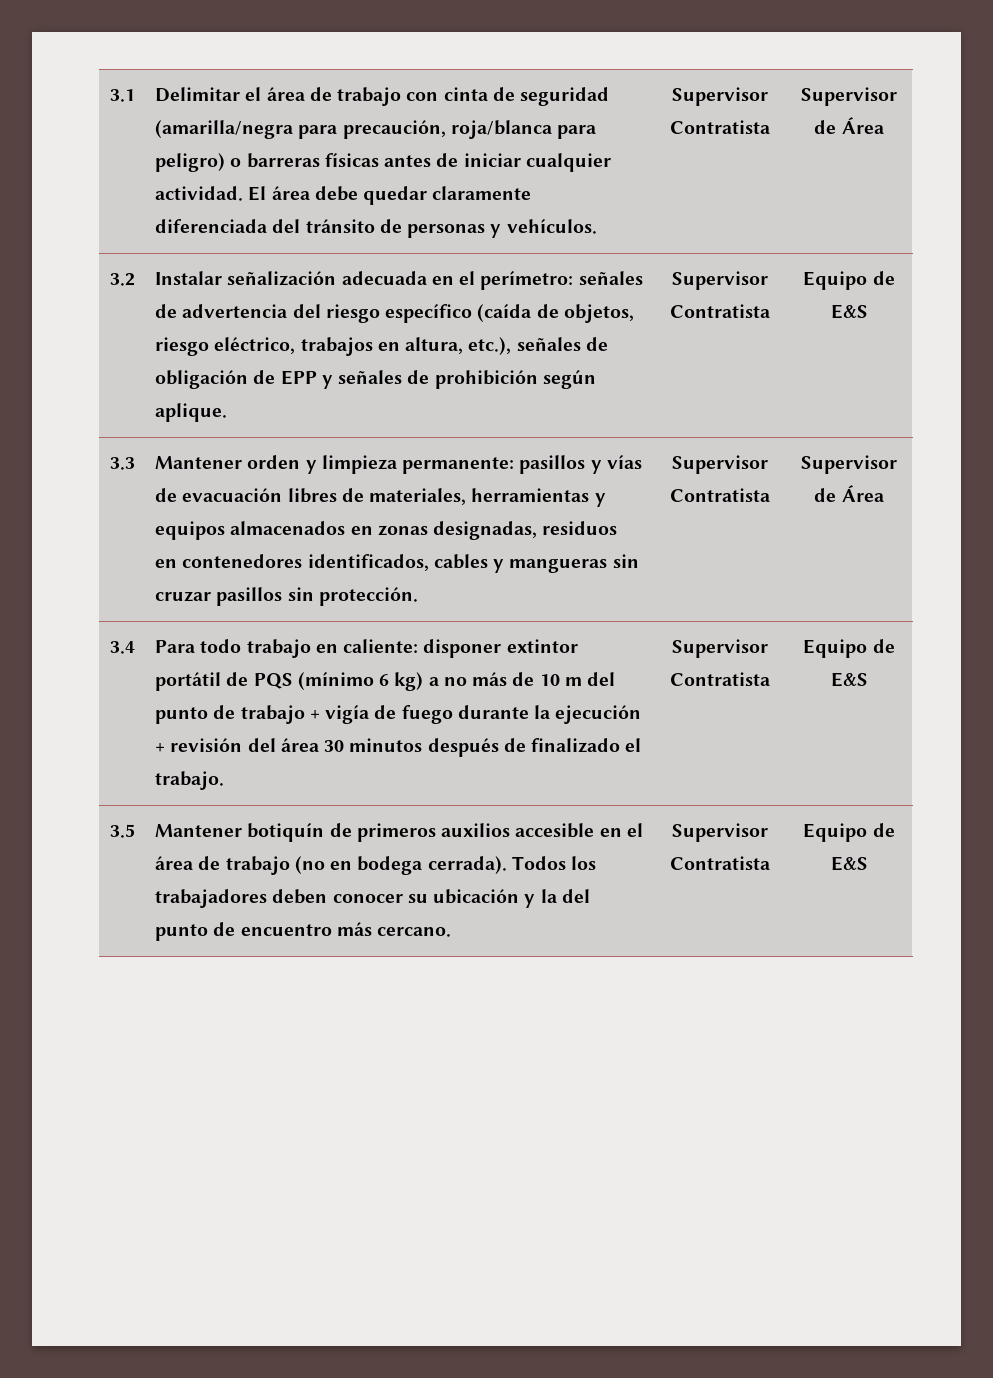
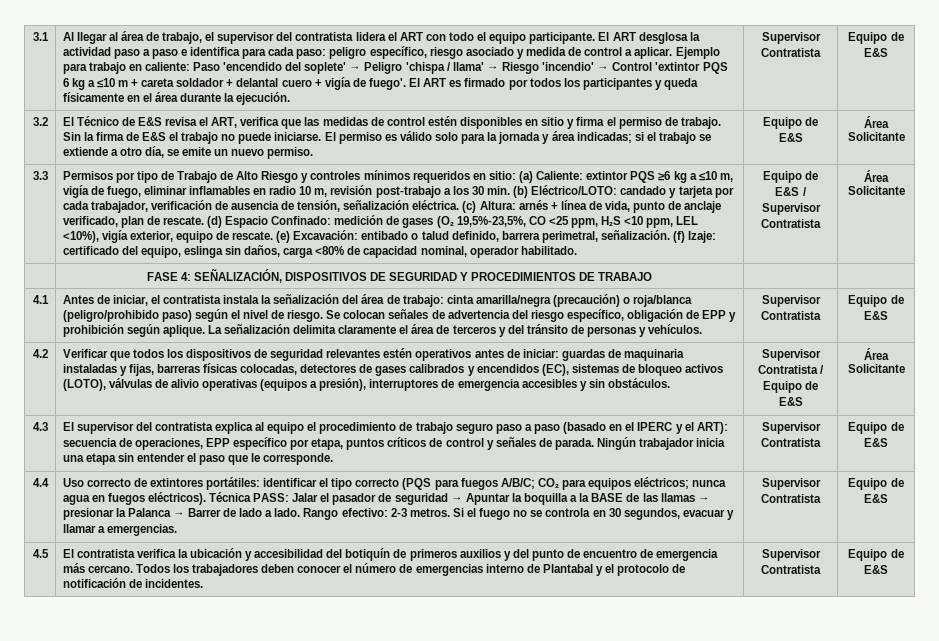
- Delimitar el área de trabajo con cinta de seguridad (amarilla/negra para precaución, roja/blanca para peligro) o barreras físicas antes de iniciar cualquier actividad. El área debe quedar claramente diferenciada del tránsito de personas y vehículos. | Supervisor Contratista | Supervisor de Área
- 3.2 | Instalar señalización adecuada en el perímetro: señales de advertencia del riesgo específico (caída de objetos, riesgo eléctrico, trabajos en altura, etc.), señales de obligación de EPP y señales de prohibición según aplique. | Supervisor Contratista | Equipo de E&S
- 3.3 | Mantener orden y limpieza permanente: pasillos y vías de evacuación libres de materiales, herramientas y equipos almacenados en zonas designadas, residuos en contenedores identificados, cables y mangueras sin cruzar pasillos sin protección. | Supervisor Contratista | Supervisor de Área
- 3.4 | Para todo trabajo en caliente: disponer extintor portátil de PQS (mínimo 6 kg) a no más de 10 m del punto de trabajo + vigía de fuego durante la ejecución + revisión del área 30 minutos después de finalizado el trabajo. | Supervisor Contratista | Equipo de E&S
- 3.5 | Mantener botiquín de primeros auxilios accesible en el área de trabajo (no en bodega cerrada). Todos los trabajadores deben conocer su ubicación y la del punto de encuentro más cercano. | Supervisor Contratista | Equipo de E&S
+ Al llegar al área de trabajo, el supervisor del contratista lidera el ART con todo el equipo participante. El ART desglosa la actividad paso a paso e identifica para cada paso: peligro específico, riesgo asociado y medida de control a aplicar. Ejemplo para trabajo en caliente: Paso 'encendido del soplete' → Peligro 'chispa / llama' → Riesgo 'incendio' → Control 'extintor PQS 6 kg a ≤10 m + careta soldador + delantal cuero + vigía de fuego'. El ART es firmado por todos los participantes y queda físicamente en el área durante la ejecución. | Supervisor Contratista | Equipo de E&S
+ 3.2 | El Técnico de E&S revisa el ART, verifica que las medidas de control estén disponibles en sitio y firma el permiso de trabajo. Sin la firma de E&S el trabajo no puede iniciarse. El permiso es válido solo para la jornada y área indicadas; si el trabajo se extiende a otro día, se emite un nuevo permiso. | Equipo de E&S | Área Solicitante
+ 3.3 | Permisos por tipo de Trabajo de Alto Riesgo y controles mínimos requeridos en sitio: (a) Caliente: extintor PQS ≥6 kg a ≤10 m, vigía de fuego, eliminar inflamables en radio 10 m, revisión post-trabajo a los 30 min. (b) Eléctrico/LOTO: candado y tarjeta por cada trabajador, verificación de ausencia de tensión, señalización eléctrica. (c) Altura: arnés + línea de vida, punto de anclaje verificado, plan de rescate. (d) Espacio Confinado: medición de gases (O₂ 19,5%-23,5%, CO <25 ppm, H₂S <10 ppm, LEL <10%), vigía exterior, equipo de rescate. (e) Excavación: entibado o talud definido, barrera perimetral, señalización. (f) Izaje: certificado del equipo, eslinga sin daños, carga <80% de capacidad nominal, operador habilitado. | Equipo de E&S / Supervisor Contratista | Área Solicitante
+ | FASE 4: SEÑALIZACIÓN, DISPOSITIVOS DE SEGURIDAD Y PROCEDIMIENTOS DE TRABAJO | |
+ 4.1 | Antes de iniciar, el contratista instala la señalización del área de trabajo: cinta amarilla/negra (precaución) o roja/blanca (peligro/prohibido paso) según el nivel de riesgo. Se colocan señales de advertencia del riesgo específico, obligación de EPP y prohibición según aplique. La señalización delimita claramente el área de terceros y del tránsito de personas y vehículos. | Supervisor Contratista | Equipo de E&S
+ 4.2 | Verificar que todos los dispositivos de seguridad relevantes estén operativos antes de iniciar: guardas de maquinaria instaladas y fijas, barreras físicas colocadas, detectores de gases calibrados y encendidos (EC), sistemas de bloqueo activos (LOTO), válvulas de alivio operativas (equipos a presión), interruptores de emergencia accesibles y sin obstáculos. | Supervisor Contratista / Equipo de E&S | Área Solicitante
+ 4.3 | El supervisor del contratista explica al equipo el procedimiento de trabajo seguro paso a paso (basado en el IPERC y el ART): secuencia de operaciones, EPP específico por etapa, puntos críticos de control y señales de parada. Ningún trabajador inicia una etapa sin entender el paso que le corresponde. | Supervisor Contratista | Equipo de E&S
+ 4.4 | Uso correcto de extintores portátiles: identificar el tipo correcto (PQS para fuegos A/B/C; CO₂ para equipos eléctricos; nunca agua en fuegos eléctricos). Técnica PASS: Jalar el pasador de seguridad → Apuntar la boquilla a la BASE de las llamas → presionar la Palanca → Barrer de lado a lado. Rango efectivo: 2-3 metros. Si el fuego no se controla en 30 segundos, evacuar y llamar a emergencias. | Supervisor Contratista | Equipo de E&S
+ 4.5 | El contratista verifica la ubicación y accesibilidad del botiquín de primeros auxilios y del punto de encuentro de emergencia más cercano. Todos los trabajadores deben conocer el número de emergencias interno de Plantabal y el protocolo de notificación de incidentes. | Supervisor Contratista | Equipo de E&S

